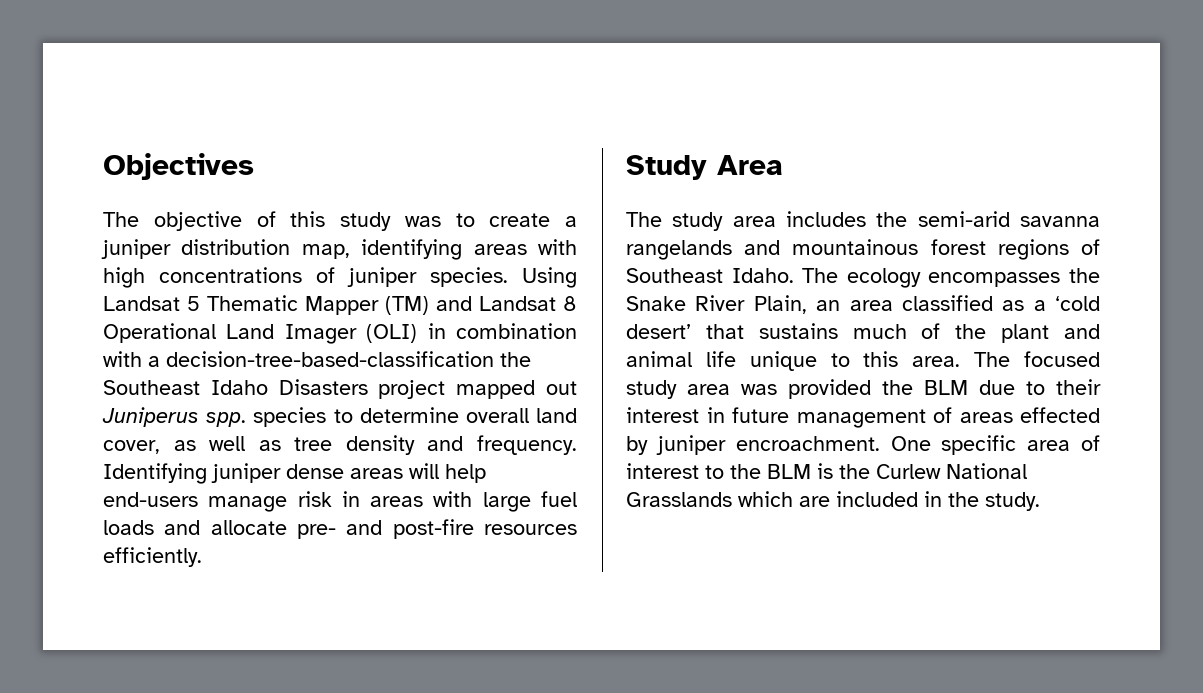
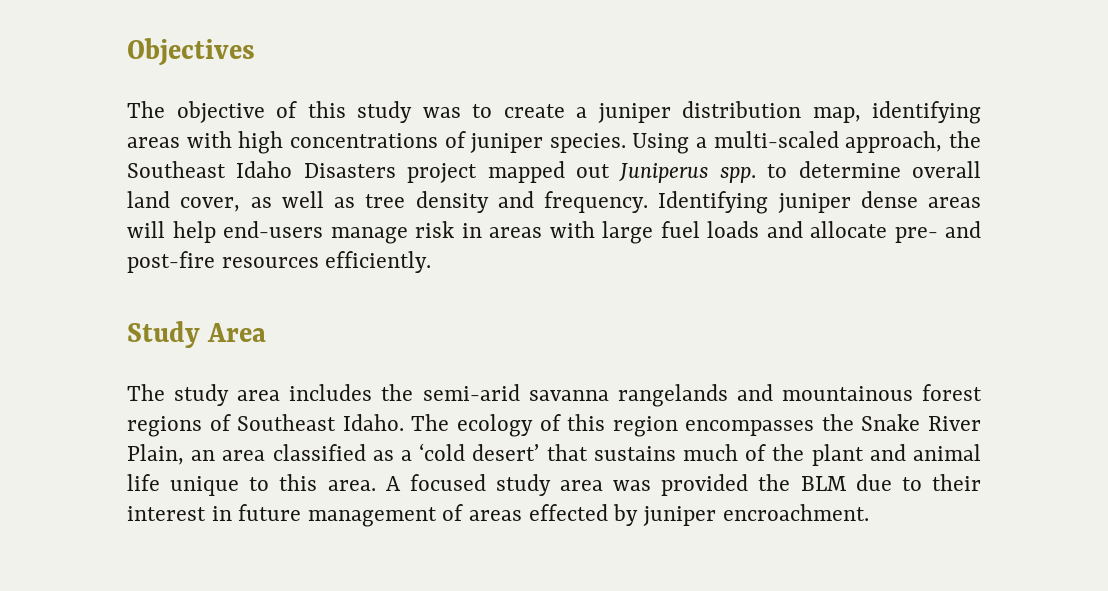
- Using Landsat 5 Thematic Mapper (TM) and Landsat 8 Operational Land Imager (OLI) in combination with a decision-tree-based-classification the Southeast Idaho Disasters project mapped out Juniperus spp. species to determine overall land cover, as well as tree density and frequency.
+ Using a multi-scaled approach, the Southeast Idaho Disasters project mapped out Juniperus spp. to determine overall land cover, as well as tree density and frequency.
- The ecology encompasses the Snake River Plain, an area classified as a ‘cold desert’ that sustains much of the plant and animal life unique to this area.
+ The ecology of this region encompasses the Snake River Plain, an area classified as a ‘cold desert’ that sustains much of the plant and animal life unique to this area.
- The focused study area was provided the BLM due to their interest in future management of areas effected by juniper encroachment. One specific area of interest to the BLM is the Curlew National Grasslands which are included in the study.
+ A focused study area was provided the BLM due to their interest in future management of areas effected by juniper encroachment.

